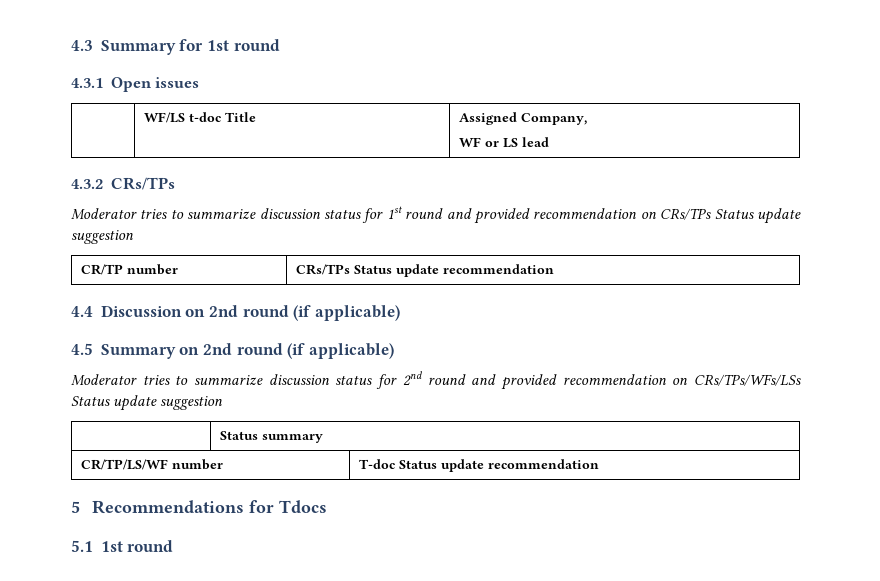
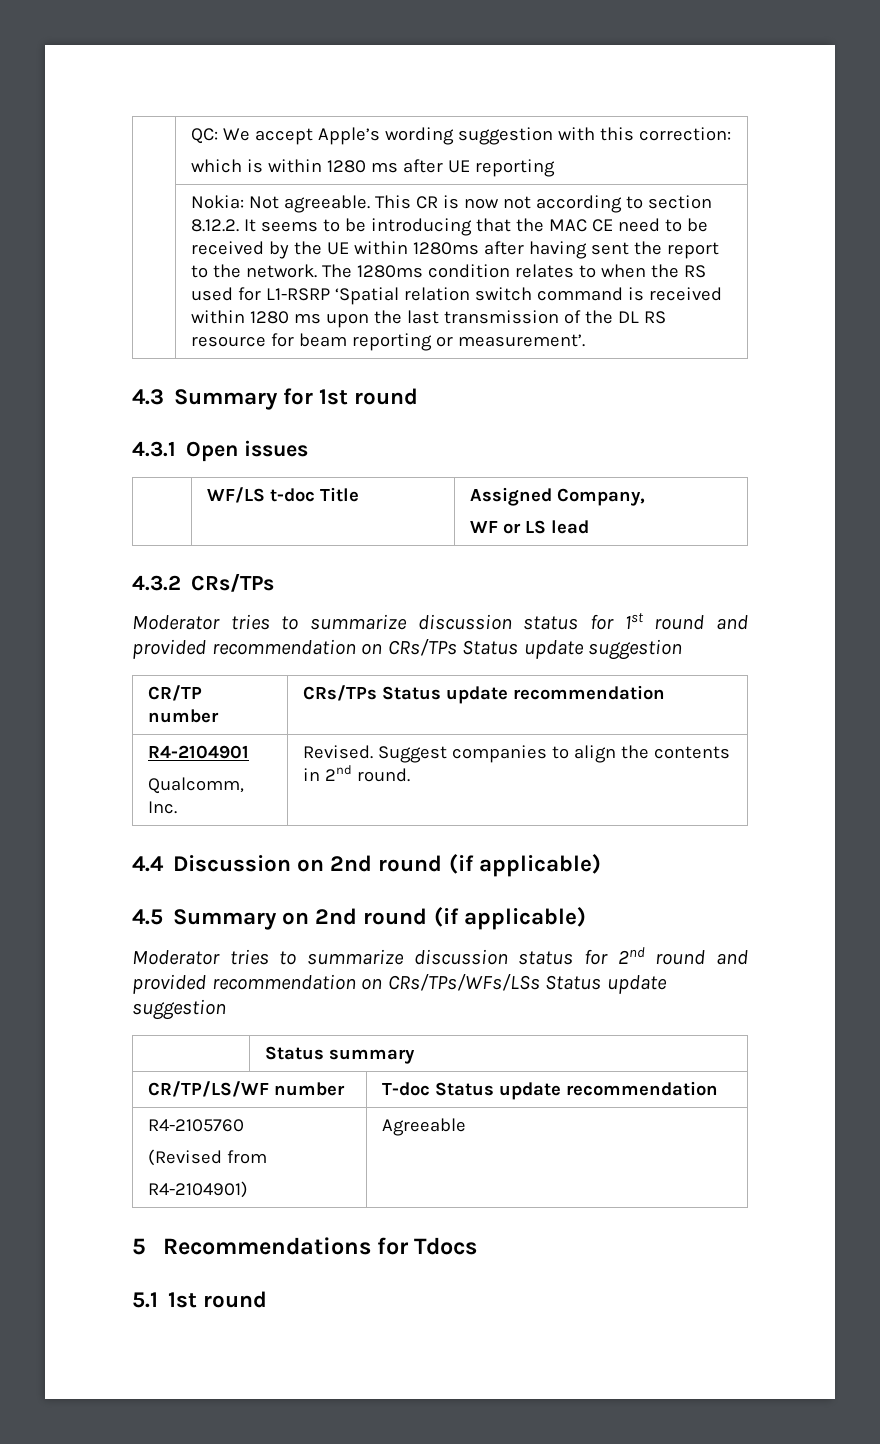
+ | QC: We accept Apple’s wording suggestion with this correction:
+ which is within 1280 ms after UE reporting
+ | Nokia: Not agreeable. This CR is now not according to section 8.12.2. It seems to be introducing that the MAC CE need to be received by the UE within 1280ms after having sent the report to the network. The 1280ms condition relates to when the RS used for L1-RSRP ‘Spatial relation switch command is received within 1280 ms upon the last transmission of the DL RS resource for beam reporting or measurement’.
+ R4-2104901
+ Qualcomm, Inc. | Revised. Suggest companies to align the contents in 2nd round.
+ R4-2105760
+ (Revised from
+ R4-2104901) | Agreeable

